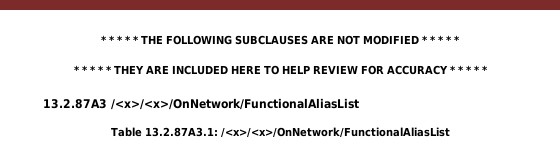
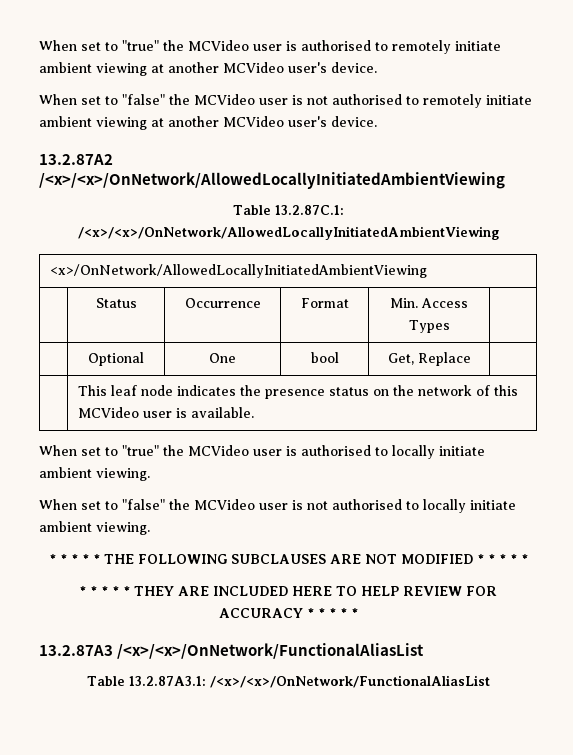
+ When set to "true" the MCVideo user is authorised to remotely initiate ambient viewing at another MCVideo user's device.
+ When set to "false" the MCVideo user is not authorised to remotely initiate ambient viewing at another MCVideo user's device.
+ 13.2.87A2 /<x>/<x>/OnNetwork/AllowedLocallyInitiatedAmbientViewing
+ Table 13.2.87C.1: /<x>/<x>/OnNetwork/AllowedLocallyInitiatedAmbientViewing
+ <x>/OnNetwork/AllowedLocallyInitiatedAmbientViewing
+ | Status | Occurrence | Format | Min. Access Types |
+ | Optional | One | bool | Get, Replace |
+ | This leaf node indicates the presence status on the network of this MCVideo user is available.
+ When set to "true" the MCVideo user is authorised to locally initiate ambient viewing.
+ When set to "false" the MCVideo user is not authorised to locally initiate ambient viewing.

